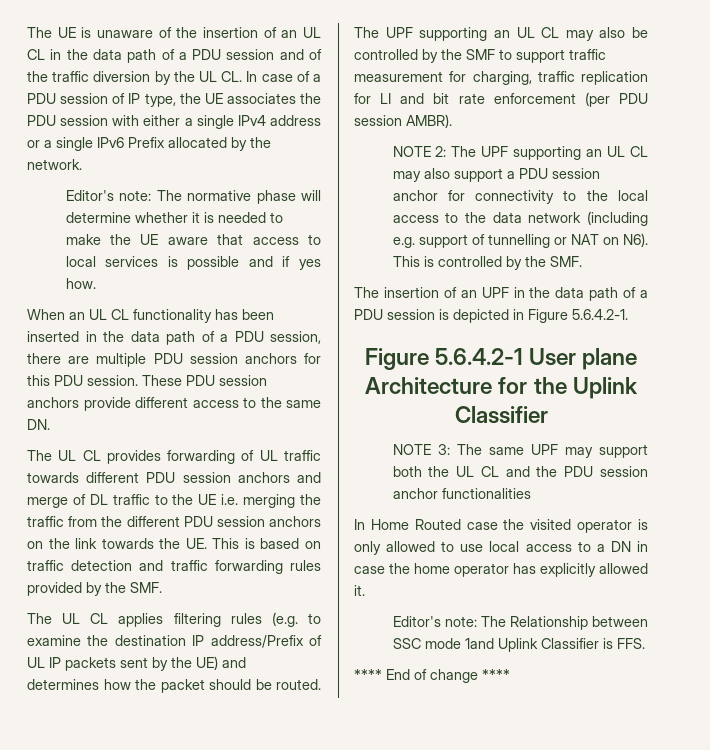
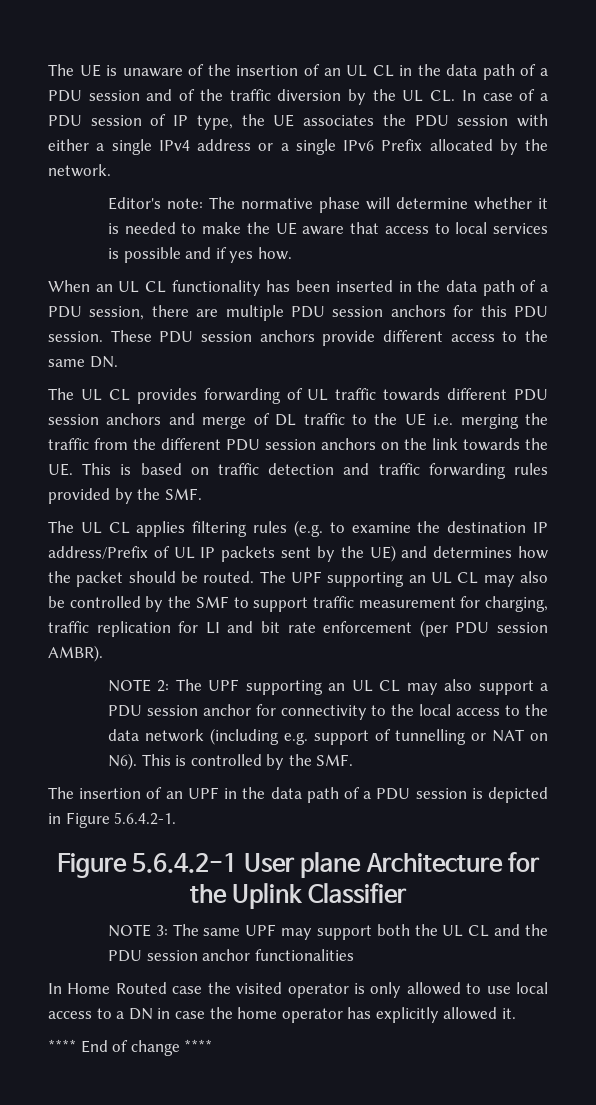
- Editor's note: The Relationship between SSC mode 1and Uplink Classifier is FFS.

